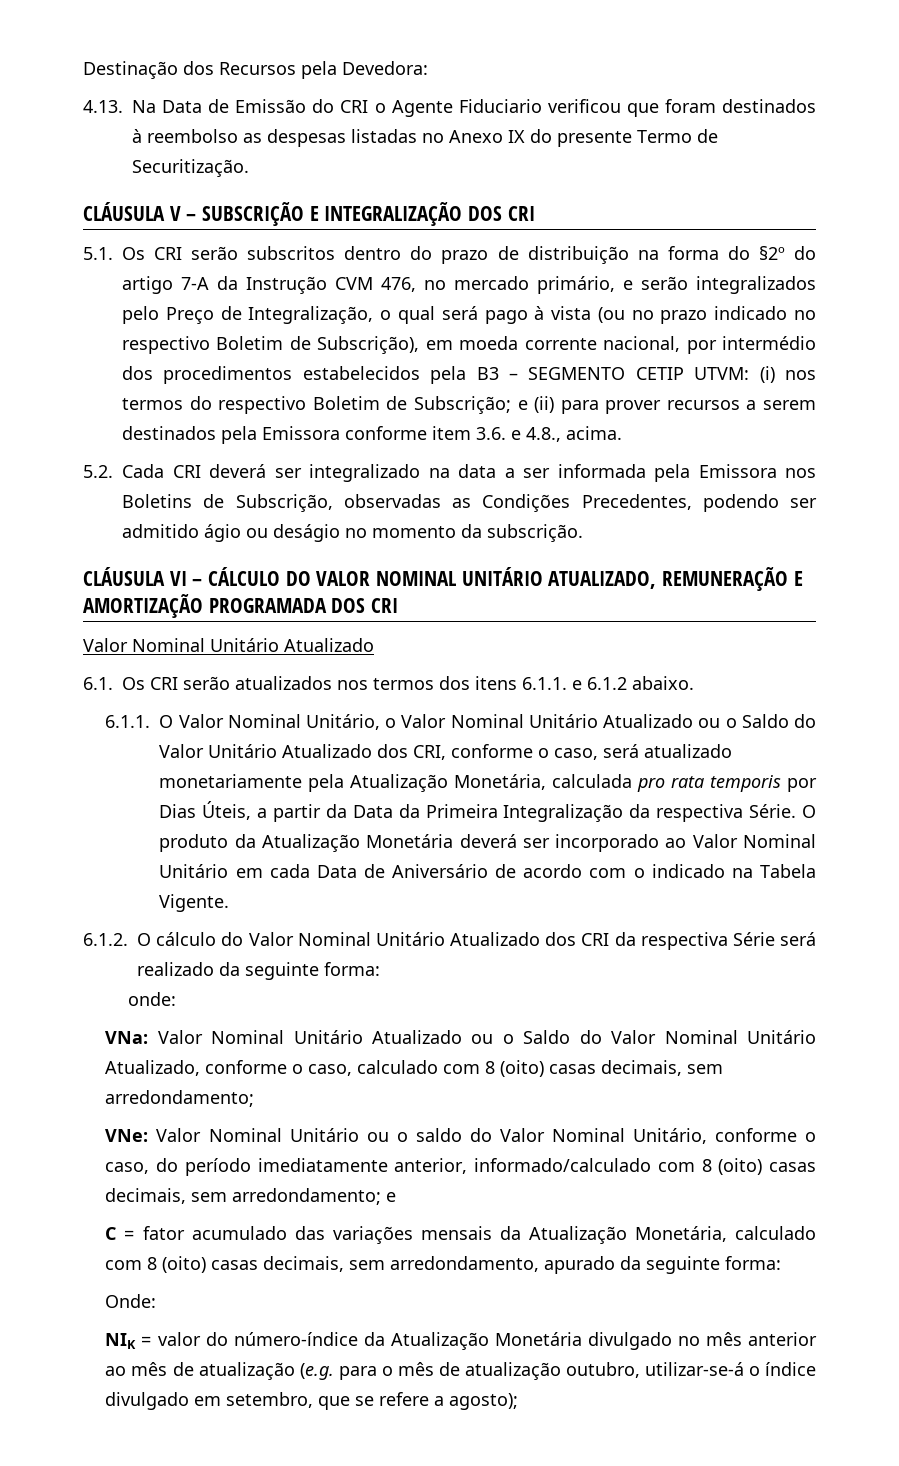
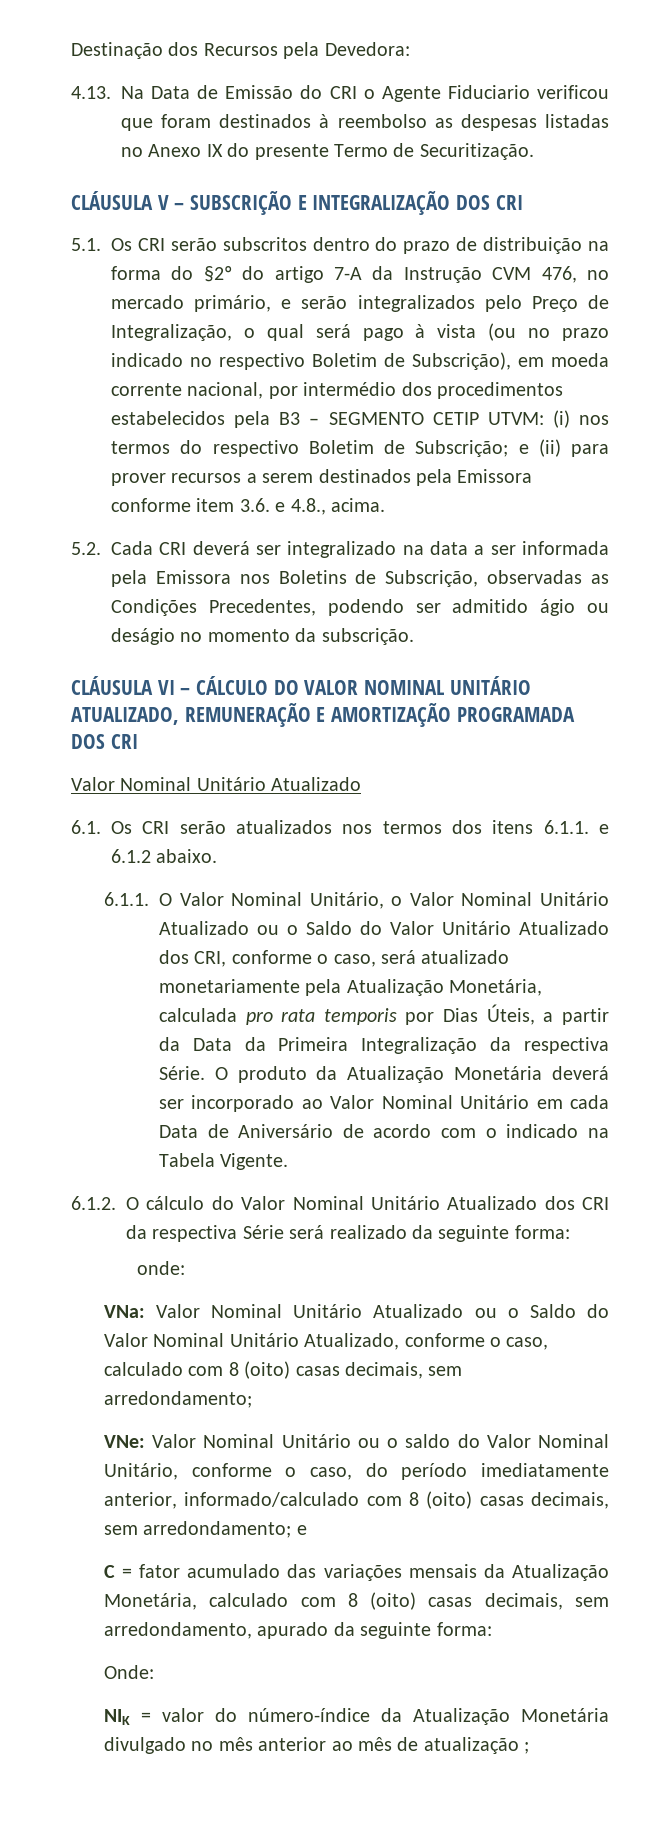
- NIK = valor do número-índice da Atualização Monetária divulgado no mês anterior ao mês de atualização (e.g. para o mês de atualização outubro, utilizar-se-á o índice divulgado em setembro, que se refere a agosto);
+ NIK = valor do número-índice da Atualização Monetária divulgado no mês anterior ao mês de atualização ;

